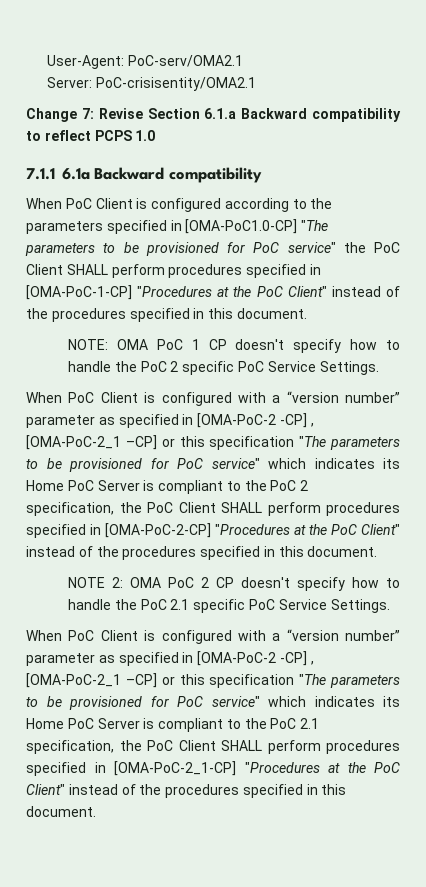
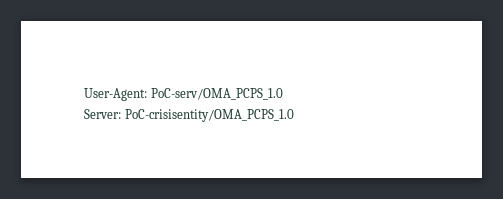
- User-Agent: PoC-serv/OMA2.1
+ User-Agent: PoC-serv/OMA_PCPS_1.0
- Server: PoC-crisisentity/OMA2.1
- Change 7: Revise Section 6.1.a Backward compatibility to reflect PCPS 1.0
- 7.1.1 6.1a Backward compatibility
- When PoC Client is configured according to the parameters specified in [OMA-PoC1.0-CP] "The parameters to be provisioned for PoC service" the PoC Client SHALL perform procedures specified in [OMA-PoC-1-CP] "Procedures at the PoC Client" instead of the procedures specified in this document.
- NOTE: OMA PoC 1 CP doesn't specify how to handle the PoC 2 specific PoC Service Settings.
- When PoC Client is configured with a “version number” parameter as specified in [OMA-PoC-2 -CP] , [OMA-PoC-2_1 –CP] or this specification "The parameters to be provisioned for PoC service" which indicates its Home PoC Server is compliant to the PoC 2 specification, the PoC Client SHALL perform procedures specified in [OMA-PoC-2-CP] "Procedures at the PoC Client" instead of the procedures specified in this document.
- NOTE 2: OMA PoC 2 CP doesn't specify how to handle the PoC 2.1 specific PoC Service Settings.
- When PoC Client is configured with a “version number” parameter as specified in [OMA-PoC-2 -CP] , [OMA-PoC-2_1 –CP] or this specification "The parameters to be provisioned for PoC service" which indicates its Home PoC Server is compliant to the PoC 2.1 specification, the PoC Client SHALL perform procedures specified in [OMA-PoC-2_1-CP] "Procedures at the PoC Client" instead of the procedures specified in this document.
+ Server: PoC-crisisentity/OMA_PCPS_1.0

